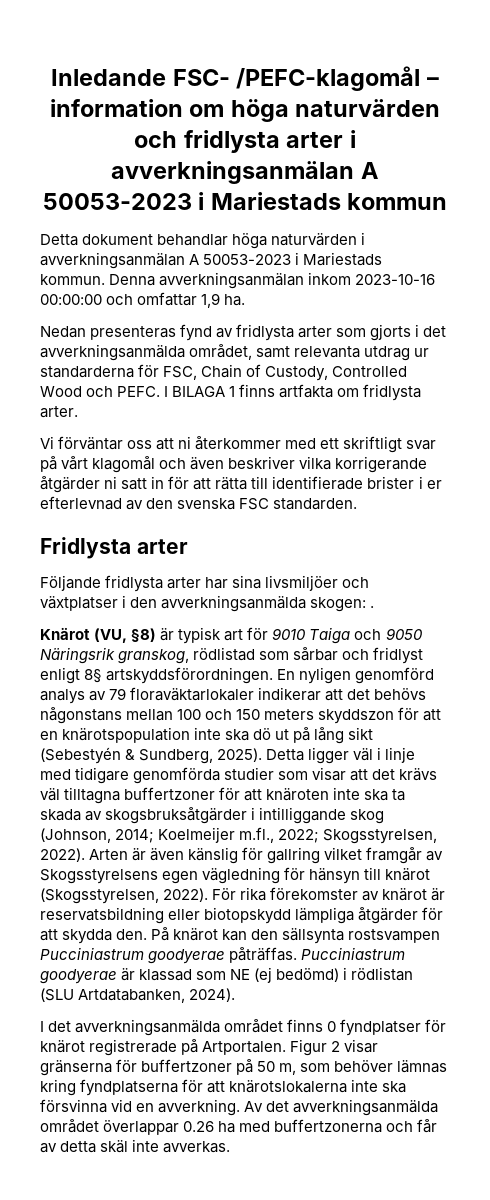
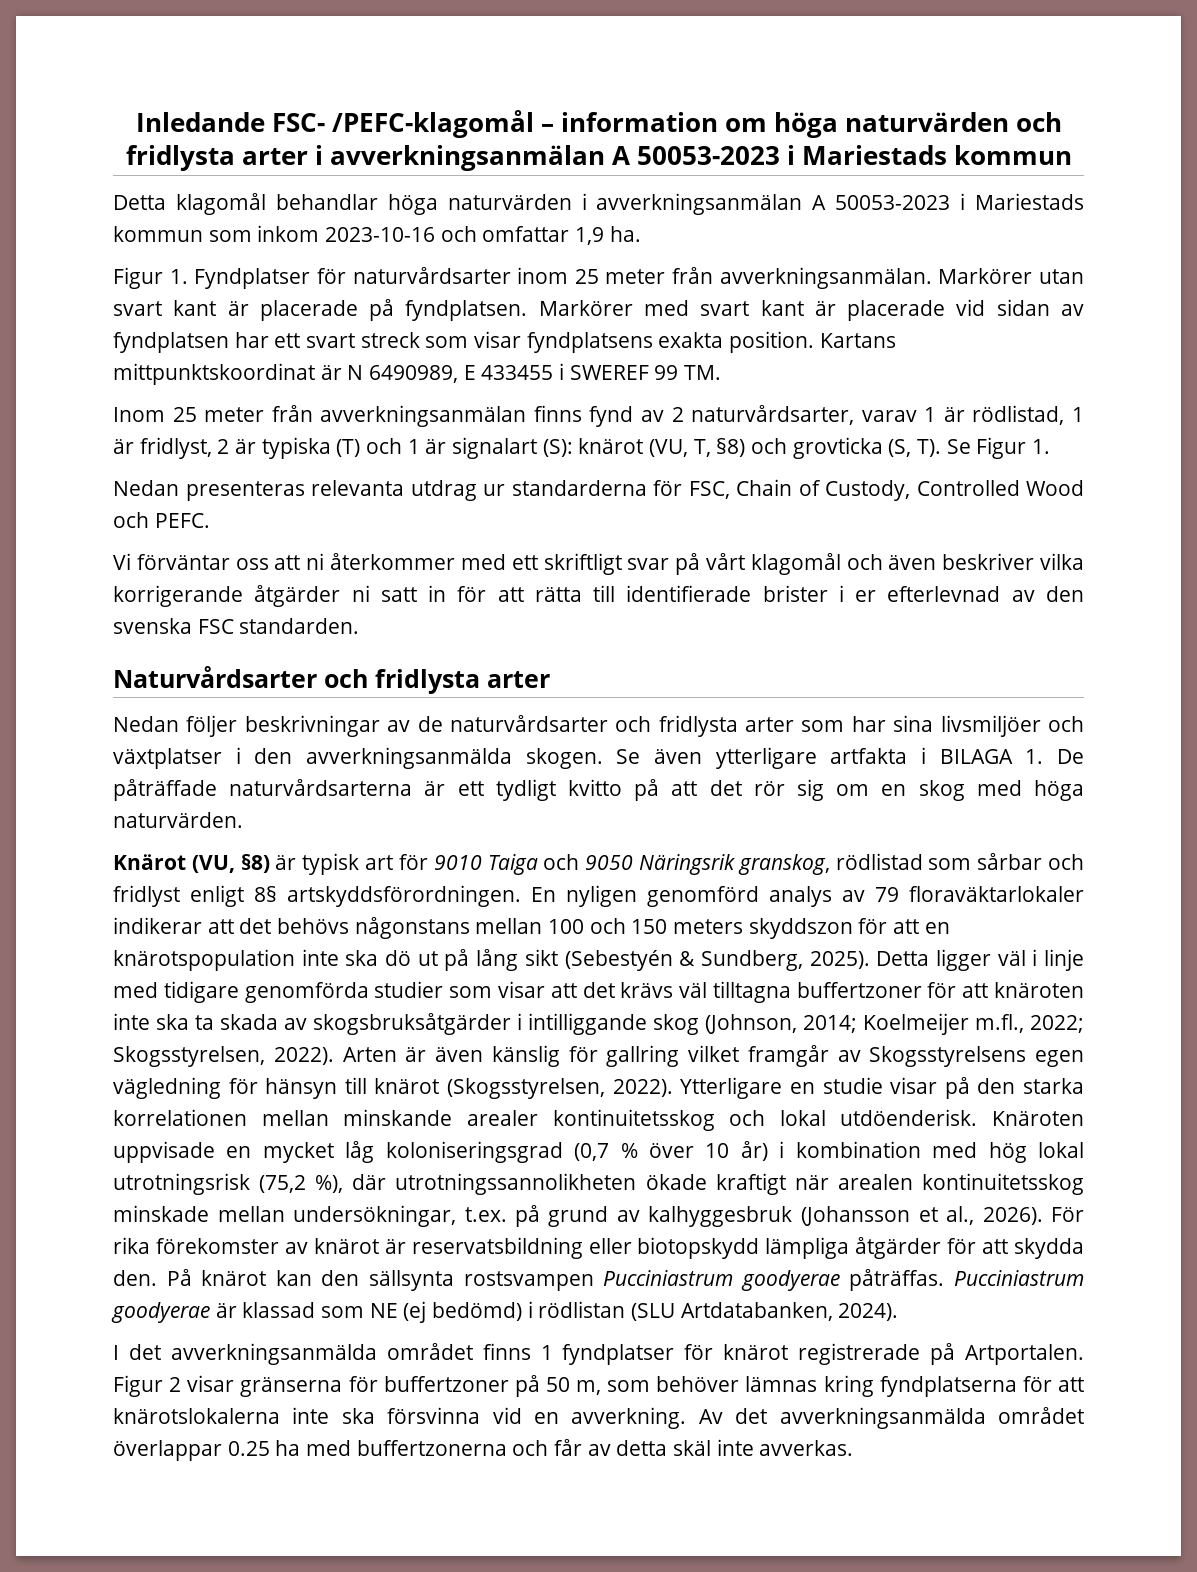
- Detta dokument behandlar höga naturvärden i avverkningsanmälan A 50053-2023 i Mariestads kommun. Denna avverkningsanmälan inkom 2023-10-16 00:00:00 och omfattar 1,9 ha.
+ Detta klagomål behandlar höga naturvärden i avverkningsanmälan A 50053-2023 i Mariestads kommun som inkom 2023-10-16 och omfattar 1,9 ha.
- Nedan presenteras fynd av fridlysta arter som gjorts i det avverkningsanmälda området, samt relevanta utdrag ur standarderna för FSC, Chain of Custody, Controlled Wood och PEFC. I BILAGA 1 finns artfakta om fridlysta arter.
+ Figur 1. Fyndplatser för naturvårdsarter inom 25 meter från avverkningsanmälan. Markörer utan svart kant är placerade på fyndplatsen. Markörer med svart kant är placerade vid sidan av fyndplatsen har ett svart streck som visar fyndplatsens exakta position. Kartans mittpunktskoordinat är N 6490989, E 433455 i SWEREF 99 TM.
+ Inom 25 meter från avverkningsanmälan finns fynd av 2 naturvårdsarter, varav 1 är rödlistad, 1 är fridlyst, 2 är typiska (T) och 1 är signalart (S): knärot (VU, T, §8) och grovticka (S, T). Se Figur 1.
+ Nedan presenteras relevanta utdrag ur standarderna för FSC, Chain of Custody, Controlled Wood och PEFC.
- Fridlysta arter
- Följande fridlysta arter har sina livsmiljöer och växtplatser i den avverkningsanmälda skogen: .
+ Naturvårdsarter och fridlysta arter
+ Nedan följer beskrivningar av de naturvårdsarter och fridlysta arter som har sina livsmiljöer och växtplatser i den avverkningsanmälda skogen. Se även ytterligare artfakta i BILAGA 1. De påträffade naturvårdsarterna är ett tydligt kvitto på att det rör sig om en skog med höga naturvärden.
+ Ytterligare en studie visar på den starka korrelationen mellan minskande arealer kontinuitetsskog och lokal utdöenderisk. Knäroten uppvisade en mycket låg koloniseringsgrad (0,7 % över 10 år) i kombination med hög lokal utrotningsrisk (75,2 %), där utrotningssannolikheten ökade kraftigt när arealen kontinuitetsskog minskade mellan undersökningar, t.ex. på grund av kalhyggesbruk (Johansson et al., 2026).
- I det avverkningsanmälda området finns 0 fyndplatser för knärot registrerade på Artportalen.
+ I det avverkningsanmälda området finns 1 fyndplatser för knärot registrerade på Artportalen.
- Av det avverkningsanmälda området överlappar 0.26 ha med buffertzonerna och får av detta skäl inte avverkas.
+ Av det avverkningsanmälda området överlappar 0.25 ha med buffertzonerna och får av detta skäl inte avverkas.

